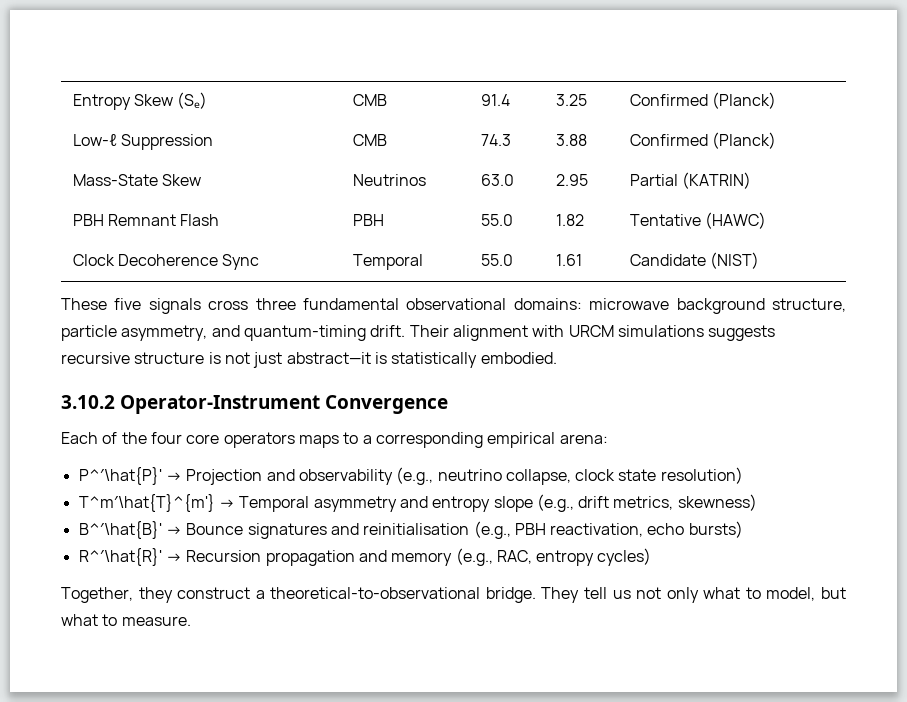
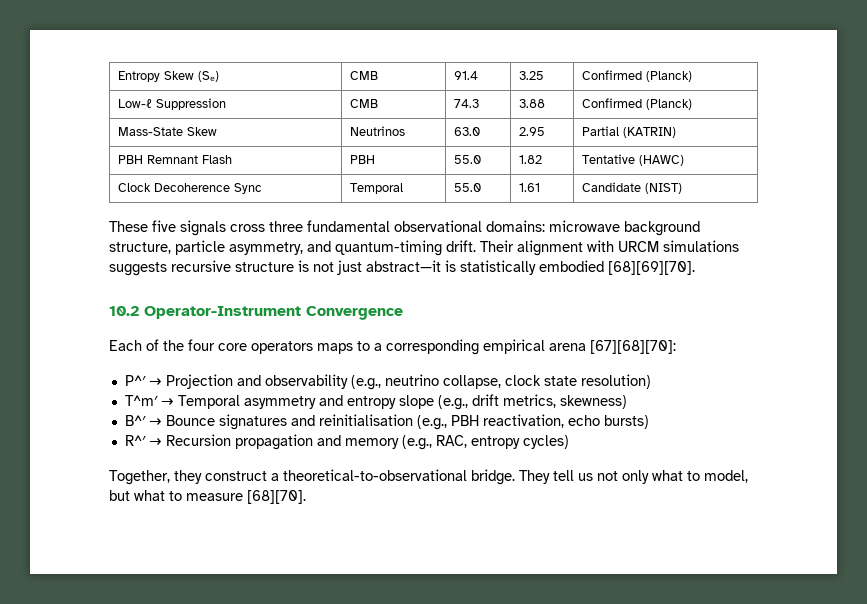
- Their alignment with URCM simulations suggests recursive structure is not just abstract—it is statistically embodied.
- 3.10.2 Operator-Instrument Convergence
+ Their alignment with URCM simulations suggests recursive structure is not just abstract—it is statistically embodied [68][69][70].
+ 10.2 Operator-Instrument Convergence
- Each of the four core operators maps to a corresponding empirical arena:
- P^′\hat{P}' → Projection and observability (e.g., neutrino collapse, clock state resolution)
+ Each of the four core operators maps to a corresponding empirical arena [67][68][70]:
+ P^′ → Projection and observability (e.g., neutrino collapse, clock state resolution)
- T^m′\hat{T}^{m'} → Temporal asymmetry and entropy slope (e.g., drift metrics, skewness)
+ T^m′ → Temporal asymmetry and entropy slope (e.g., drift metrics, skewness)
- B^′\hat{B}' → Bounce signatures and reinitialisation (e.g., PBH reactivation, echo bursts)
+ B^′ → Bounce signatures and reinitialisation (e.g., PBH reactivation, echo bursts)
- R^′\hat{R}' → Recursion propagation and memory (e.g., RAC, entropy cycles)
+ R^′ → Recursion propagation and memory (e.g., RAC, entropy cycles)
- They tell us not only what to model, but what to measure.
+ They tell us not only what to model, but what to measure [68][70].

